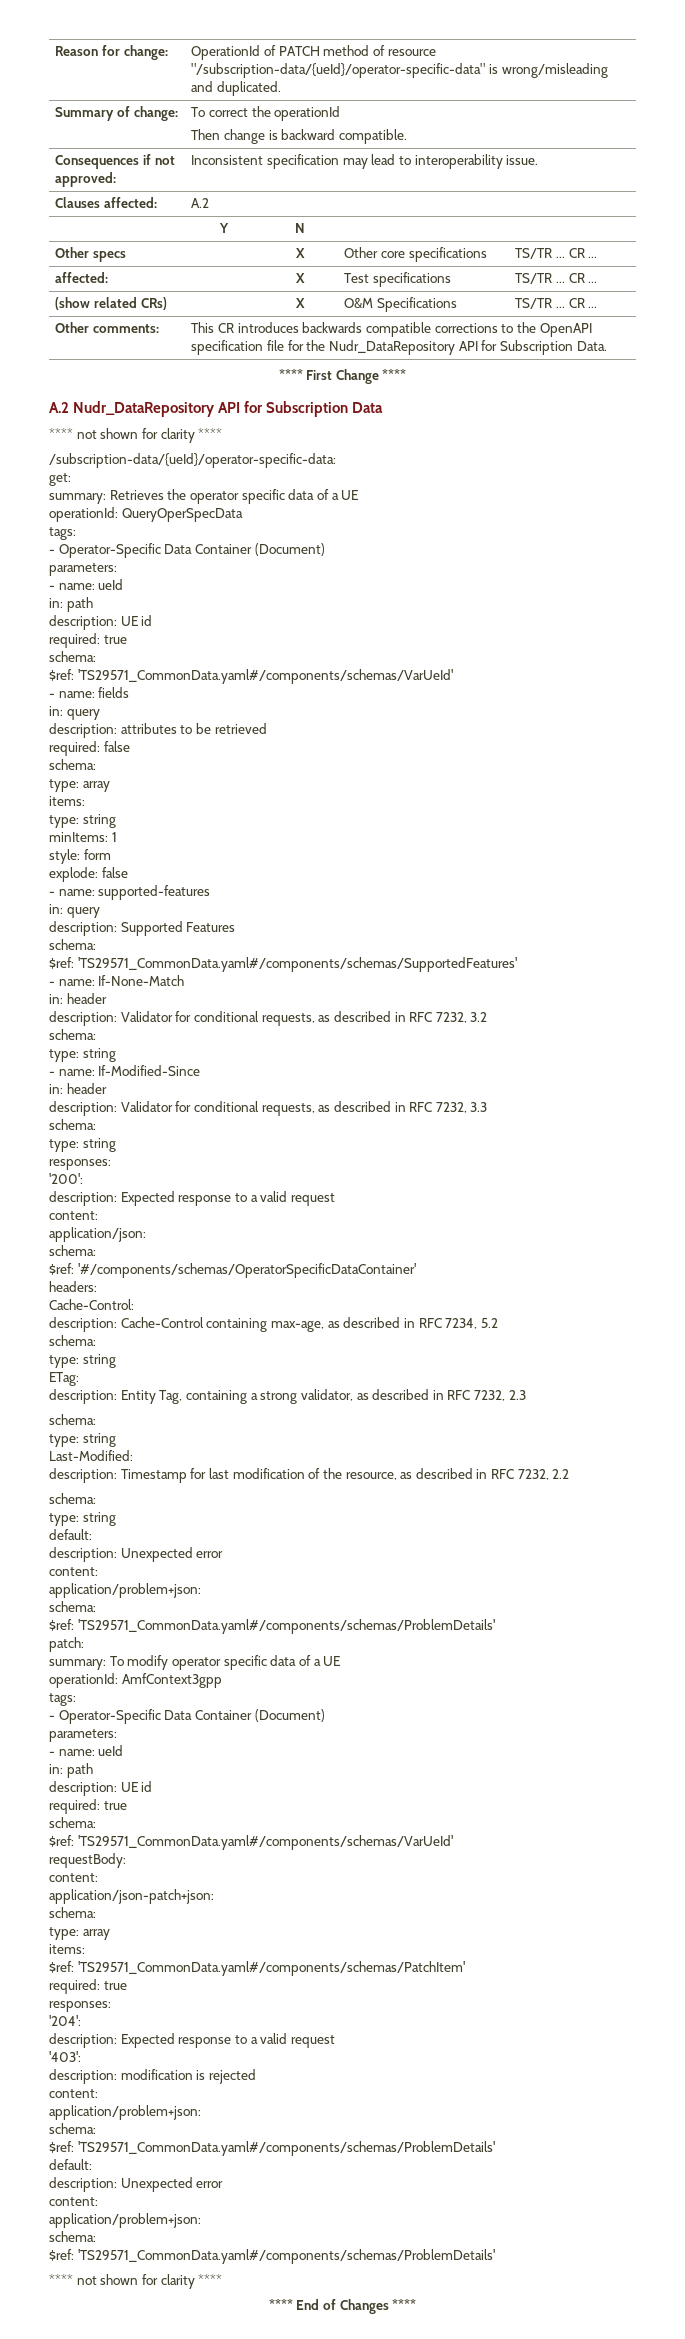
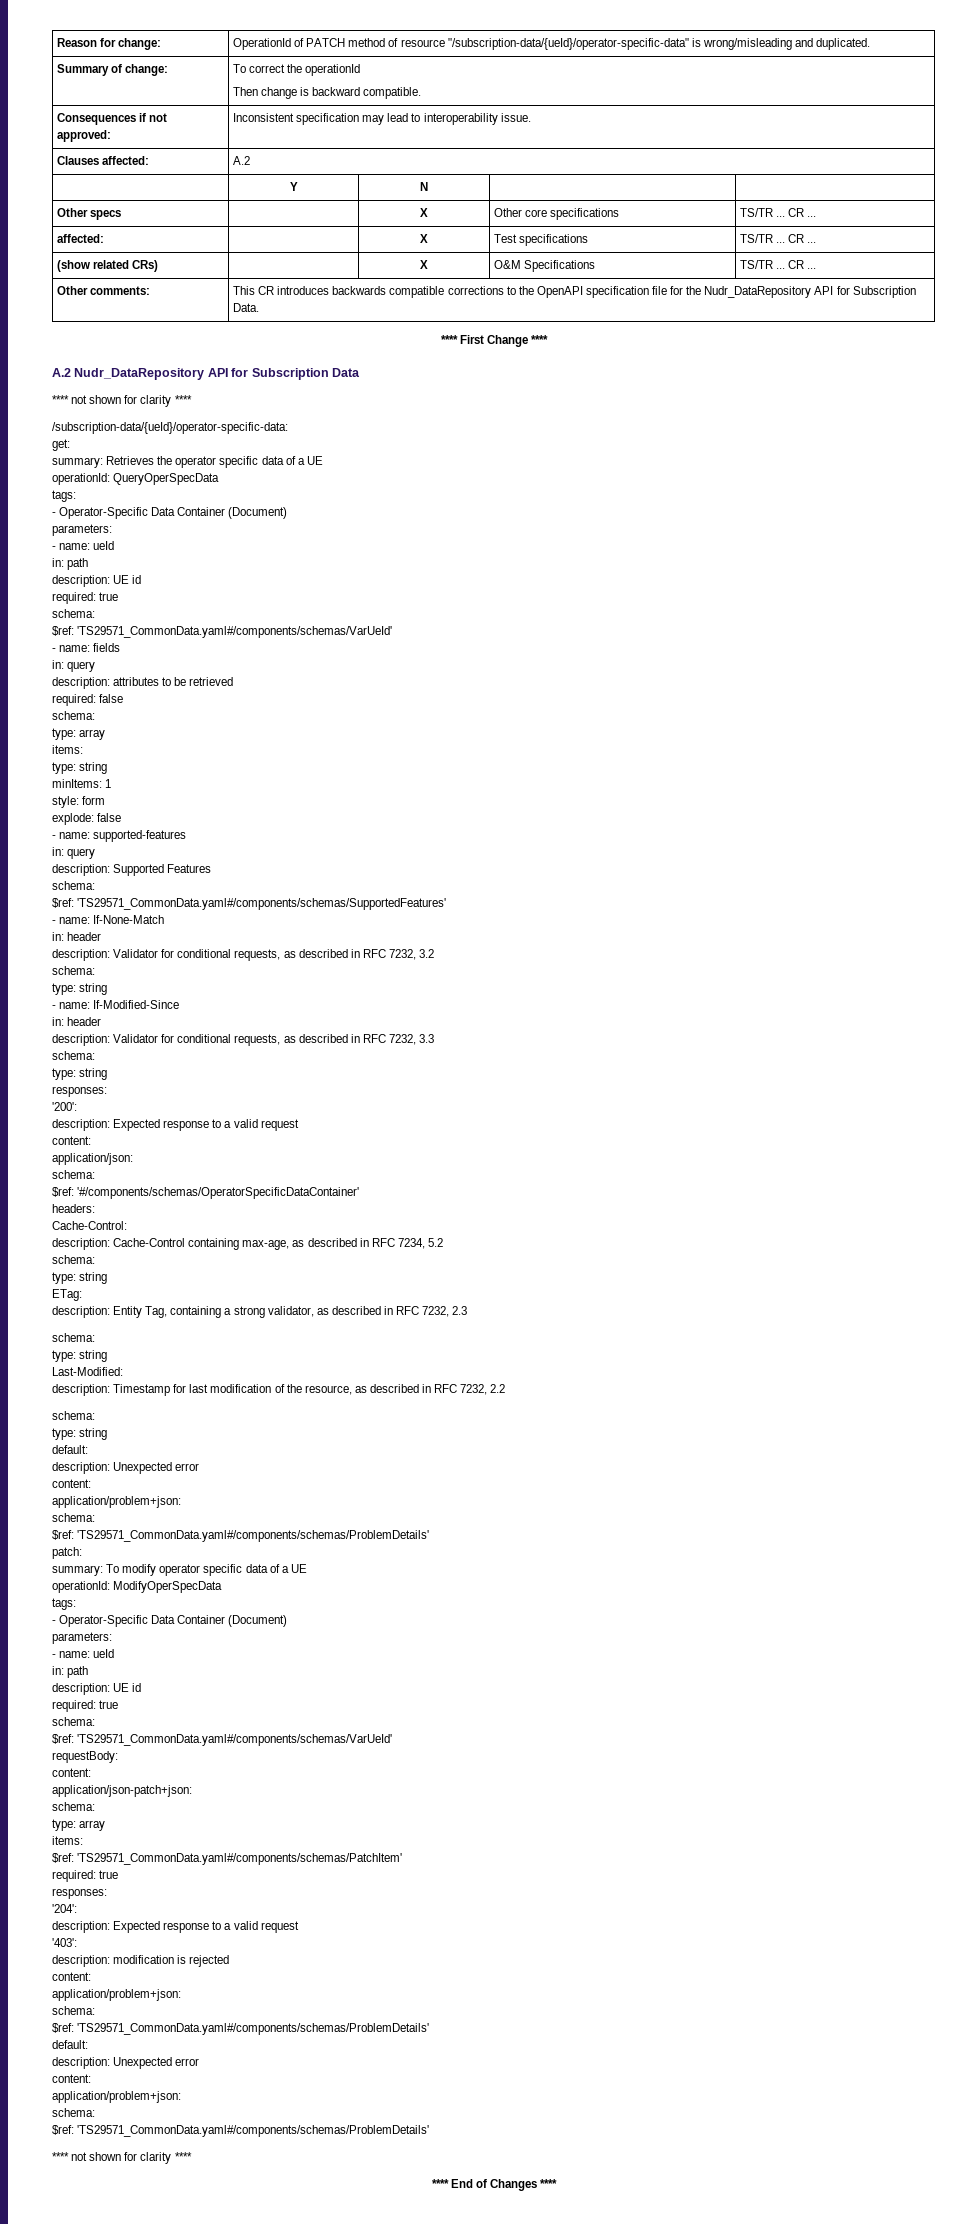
- operationId: AmfContext3gpp
+ operationId: ModifyOperSpecData

